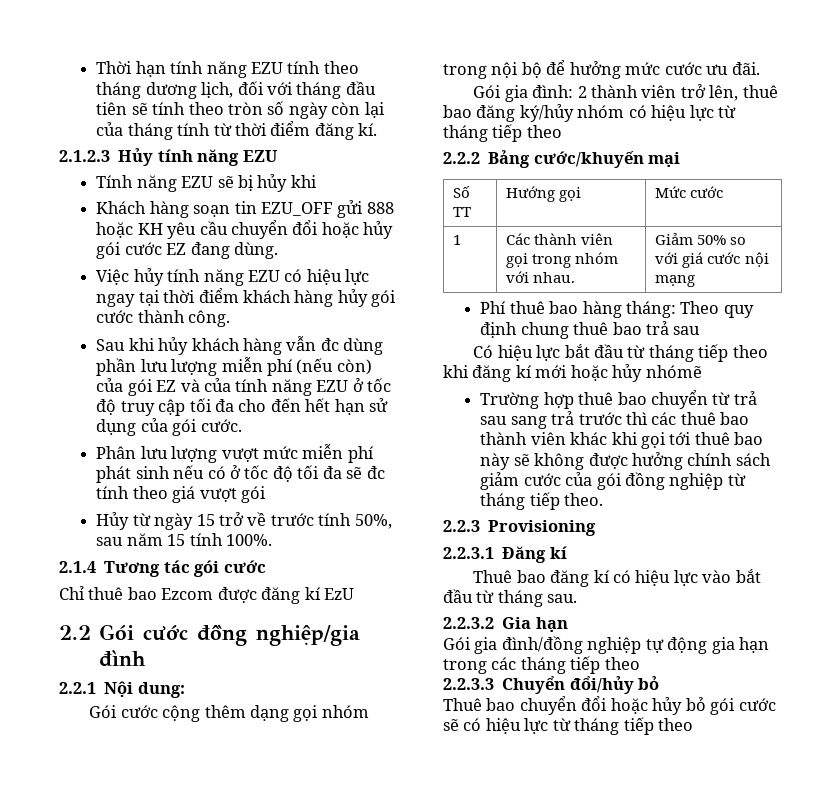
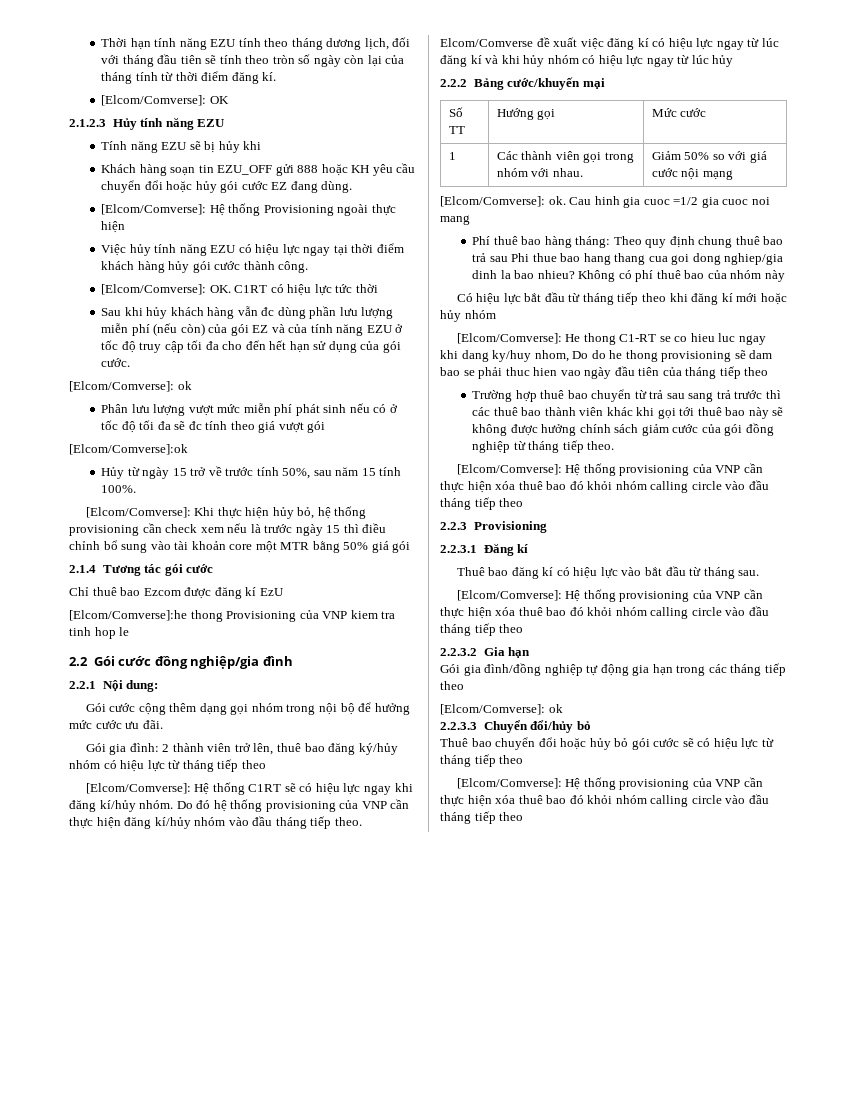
+ [Elcom/Comverse]: OK
+ [Elcom/Comverse]: Hệ thống Provisioning ngoài thực hiện
+ [Elcom/Comverse]: OK. C1RT có hiệu lực tức thời
  Sau khi hủy khách hàng vẫn đc dùng phần lưu lượng miễn phí (nếu còn) của gói EZ và của tính năng EZU ở tốc độ truy cập tối đa cho đến hết hạn sử dụng của gói cước.
+ [Elcom/Comverse]: ok
+ [Elcom/Comverse]:ok
+ [Elcom/Comverse]: Khi thực hiện hủy bỏ, hệ thống provisioning cần check xem nếu là trước ngày 15 thì điều chỉnh bổ sung vào tài khoản core một MTR bằng 50% giá gói
+ [Elcom/Comverse]:he thong Provisioning của VNP kiem tra tinh hop le
+ [Elcom/Comverse]: Hệ thống C1RT sẽ có hiệu lực ngay khi đăng kí/hủy nhóm. Do đó hệ thống provisioning của VNP cần thực hiện đăng kí/hủy nhóm vào đầu tháng tiếp theo. Elcom/Comverse đề xuất việc đăng kí có hiệu lực ngay từ lúc đăng kí và khi hủy nhóm có hiệu lực ngay từ lúc hủy
+ [Elcom/Comverse]: ok. Cau hinh gia cuoc =1/2 gia cuoc noi mang
- Phí thuê bao hàng tháng: Theo quy định chung thuê bao trả sau
+ Phí thuê bao hàng tháng: Theo quy định chung thuê bao trả sau Phi thue bao hang thang cua goi dong nghiep/gia dinh la bao nhieu? Không có phí thuê bao của nhóm này
- Có hiệu lực bắt đầu từ tháng tiếp theo khi đăng kí mới hoặc hủy nhómẽ
+ Có hiệu lực bắt đầu từ tháng tiếp theo khi đăng kí mới hoặc hủy nhóm
+ [Elcom/Comverse]: He thong C1-RT se co hieu luc ngay khi dang ky/huy nhom, Do do he thong provisioning sẽ dam bao se phải thuc hien vao ngày đầu tiên của tháng tiếp theo
  Trường hợp thuê bao chuyển từ trả sau sang trả trước thì các thuê bao thành viên khác khi gọi tới thuê bao này sẽ không được hưởng chính sách giảm cước của gói đồng nghiệp từ tháng tiếp theo.
+ [Elcom/Comverse]: Hệ thống provisioning của VNP cần thực hiện xóa thuê bao đó khỏi nhóm calling circle vào đầu tháng tiếp theo
  Thuê bao đăng kí có hiệu lực vào bắt đầu từ tháng sau.
+ [Elcom/Comverse]: Hệ thống provisioning của VNP cần thực hiện xóa thuê bao đó khỏi nhóm calling circle vào đầu tháng tiếp theo
  Gói gia đình/đồng nghiệp tự động gia hạn trong các tháng tiếp theo
+ [Elcom/Comverse]: ok
  Thuê bao chuyển đổi hoặc hủy bỏ gói cước sẽ có hiệu lực từ tháng tiếp theo
+ [Elcom/Comverse]: Hệ thống provisioning của VNP cần thực hiện xóa thuê bao đó khỏi nhóm calling circle vào đầu tháng tiếp theo

